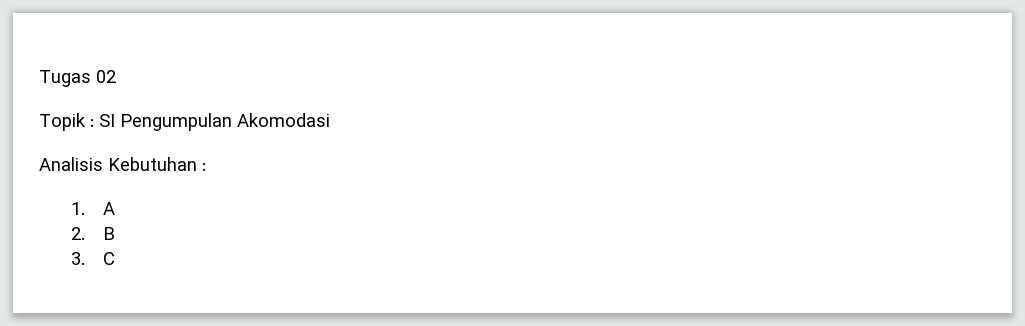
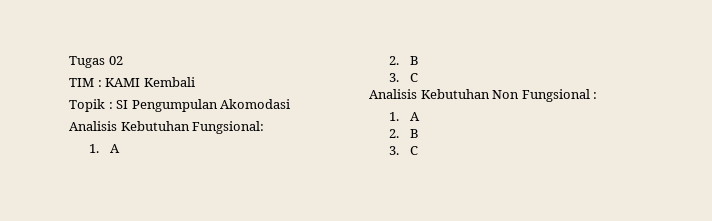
+ TIM : KAMI Kembali
- Analisis Kebutuhan :
+ Analisis Kebutuhan Fungsional:
+ 1. A
+ 2. B
+ 3. C
+ Analisis Kebutuhan Non Fungsional :

